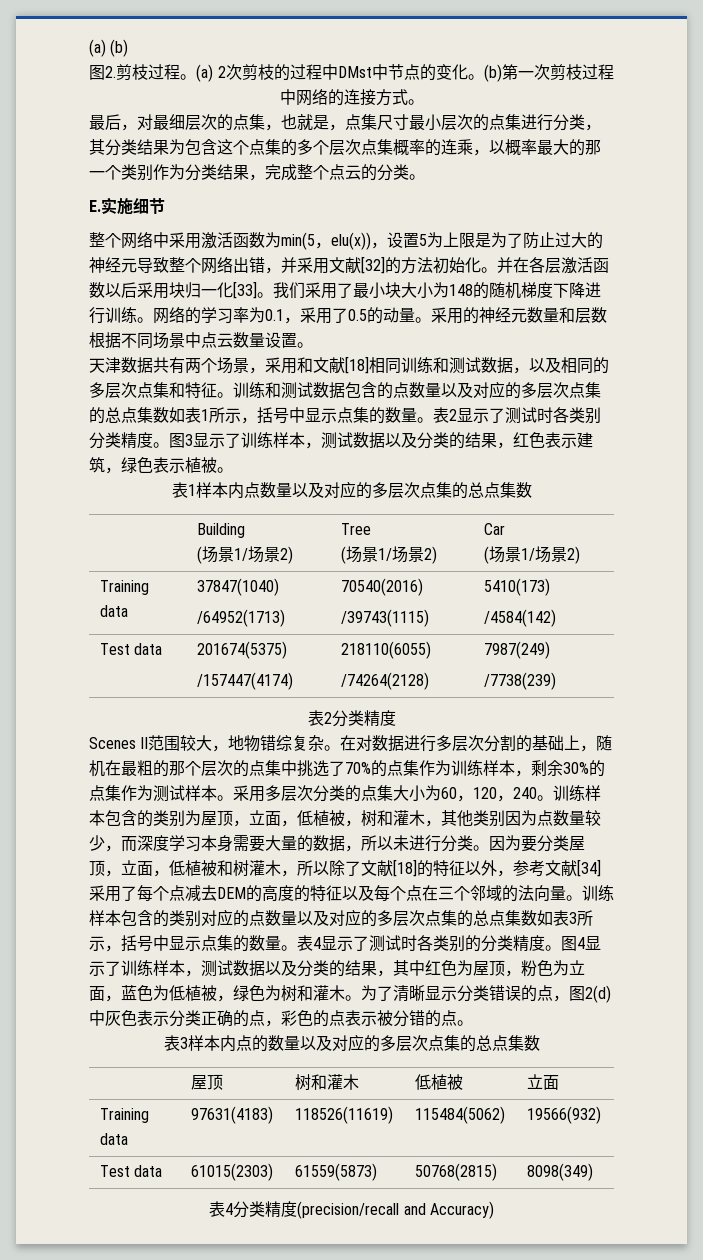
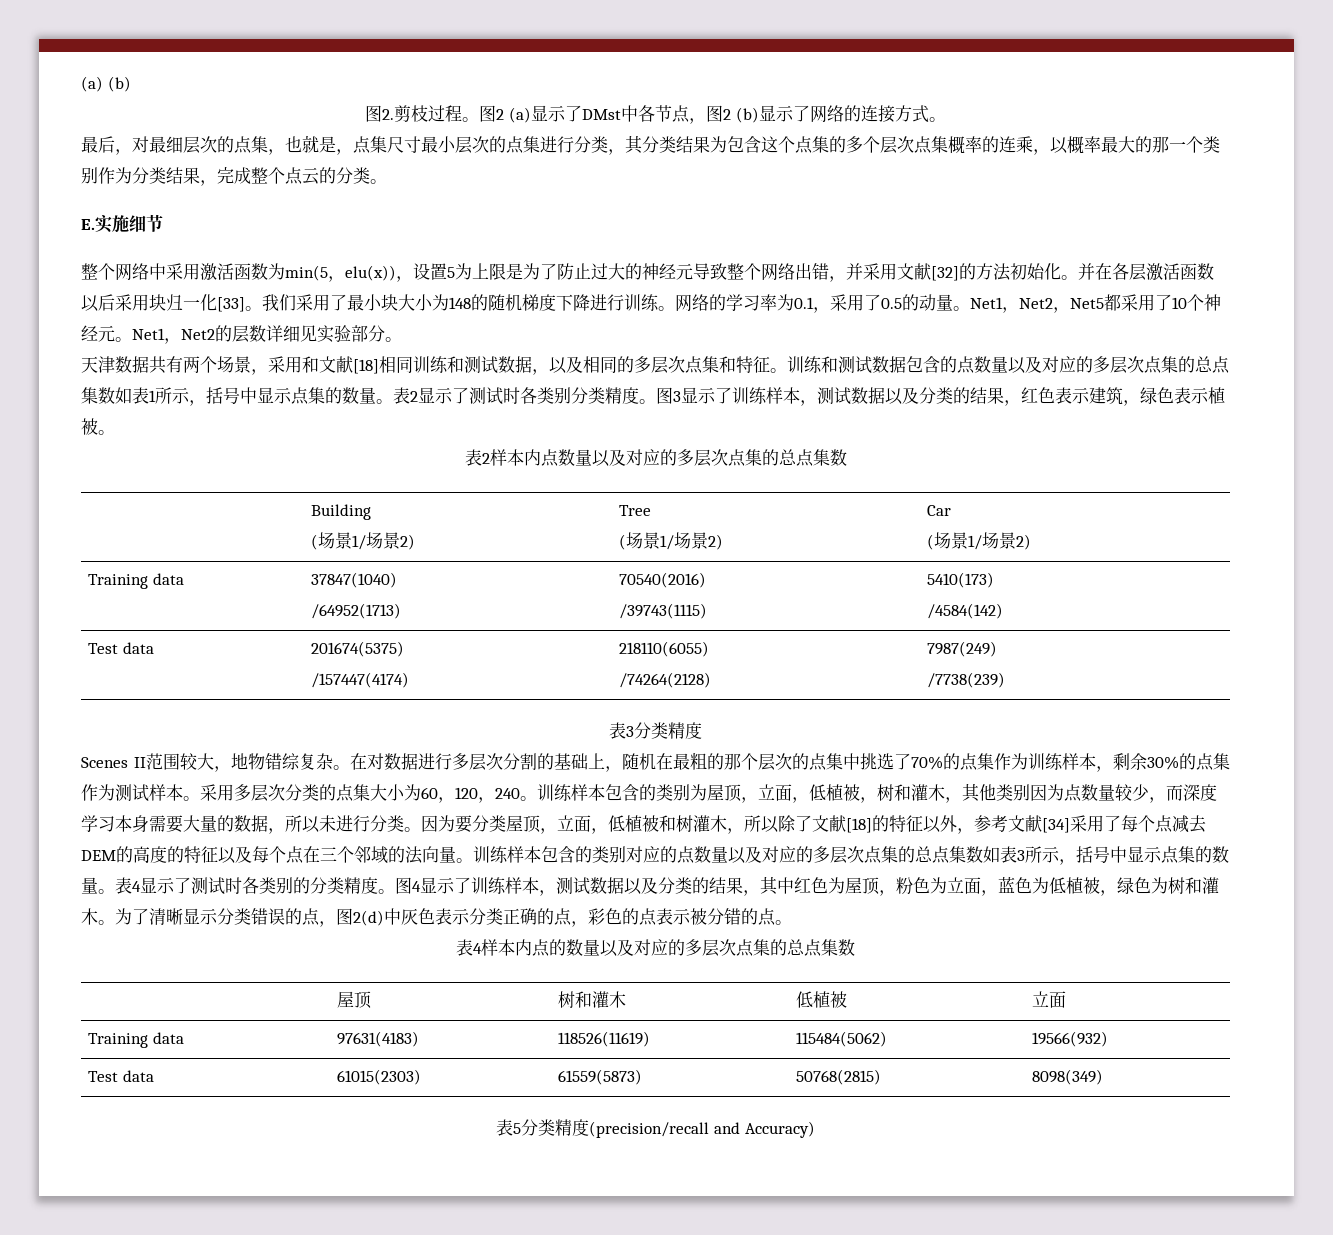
- (a) 2次剪枝的过程中DMst中节点的变化。(b)第一次剪枝过程中网络的连接方式。
+ 图2 (a)显示了DMst中各节点，图2 (b)显示了网络的连接方式。
- 采用的神经元数量和层数根据不同场景中点云数量设置。
+ Net1，Net2，Net5都采用了10个神经元。Net1，Net2的层数详细见实验部分。
- 表1样本内点数量以及对应的多层次点集的总点集数
+ 表2样本内点数量以及对应的多层次点集的总点集数
- 表2分类精度
+ 表3分类精度
- 表3样本内点的数量以及对应的多层次点集的总点集数
+ 表4样本内点的数量以及对应的多层次点集的总点集数
- 表4分类精度(precision/recall and Accuracy)
+ 表5分类精度(precision/recall and Accuracy)

